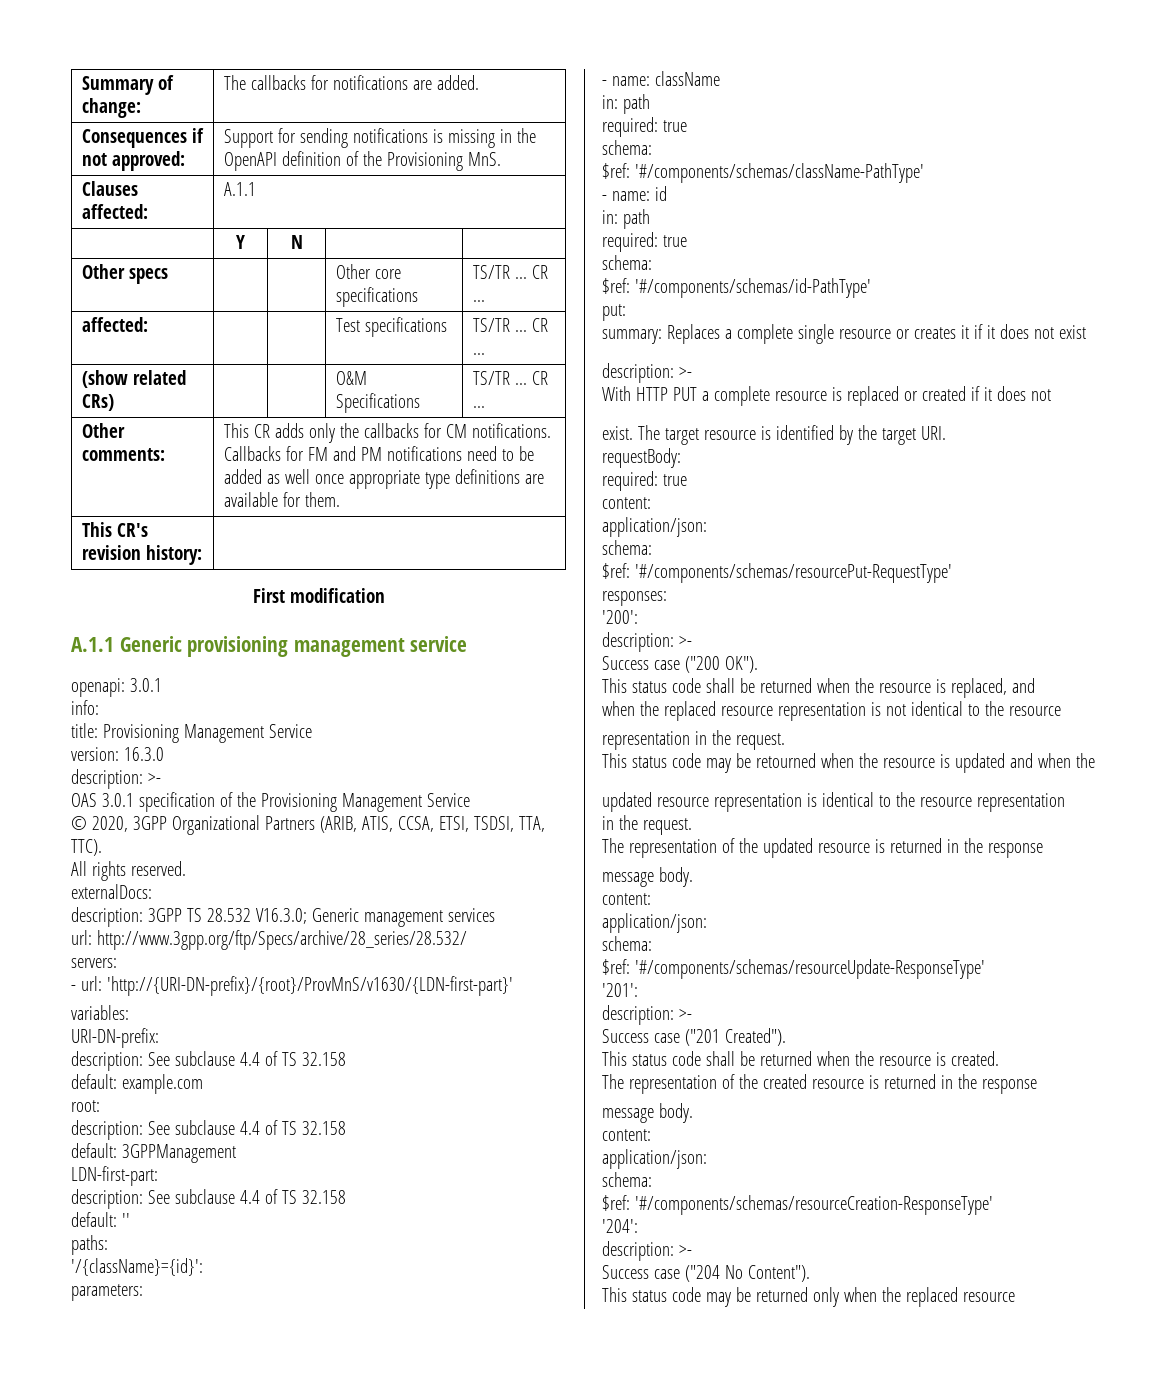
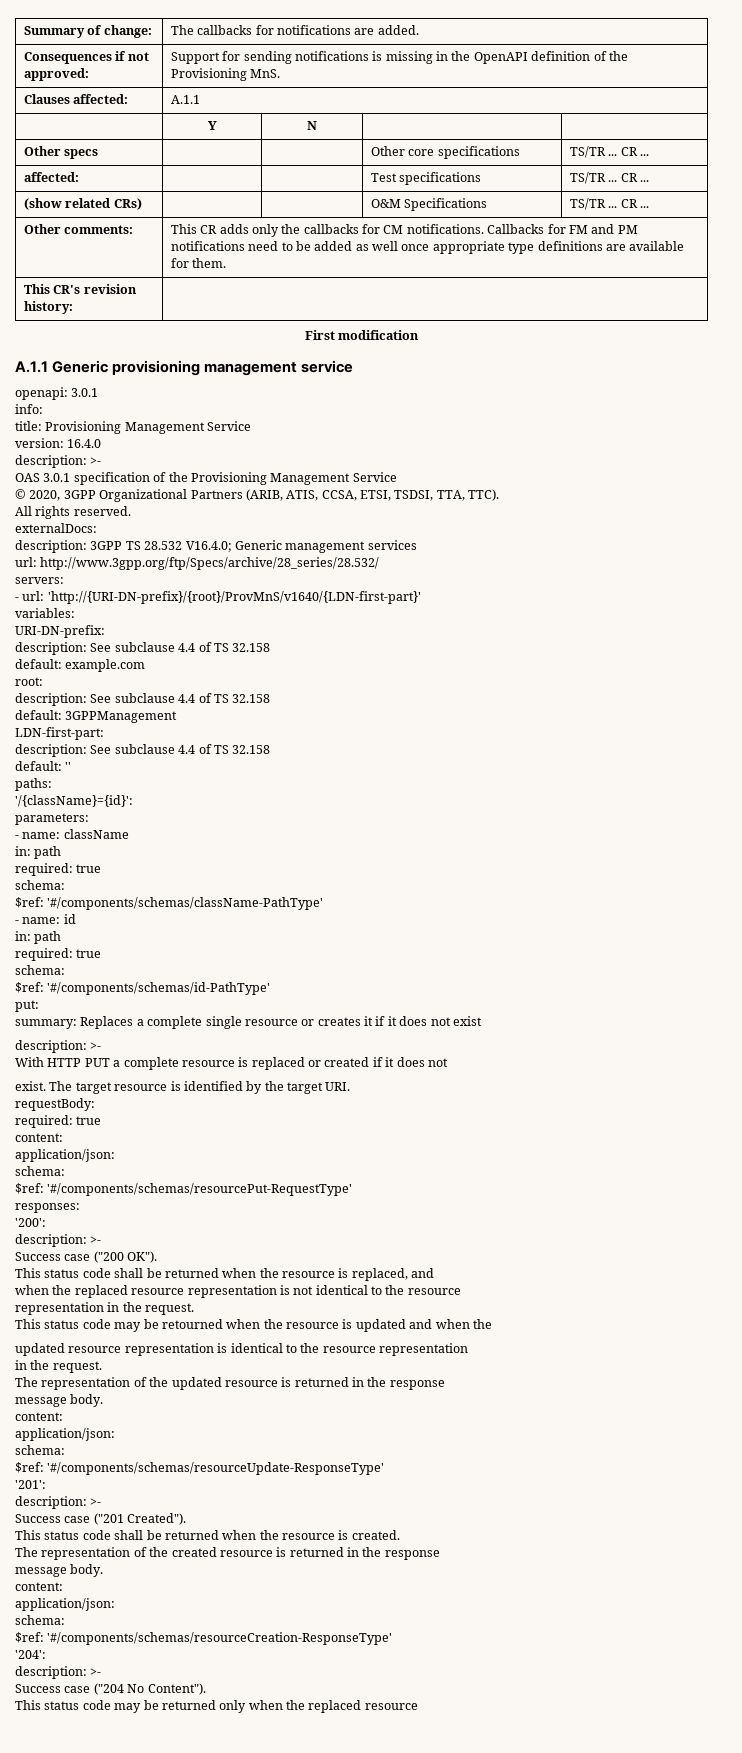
- version: 16.3.0
+ version: 16.4.0
- description: 3GPP TS 28.532 V16.3.0; Generic management services
+ description: 3GPP TS 28.532 V16.4.0; Generic management services
- - url: 'http://{URI-DN-prefix}/{root}/ProvMnS/v1630/{LDN-first-part}'
+ - url: 'http://{URI-DN-prefix}/{root}/ProvMnS/v1640/{LDN-first-part}'

